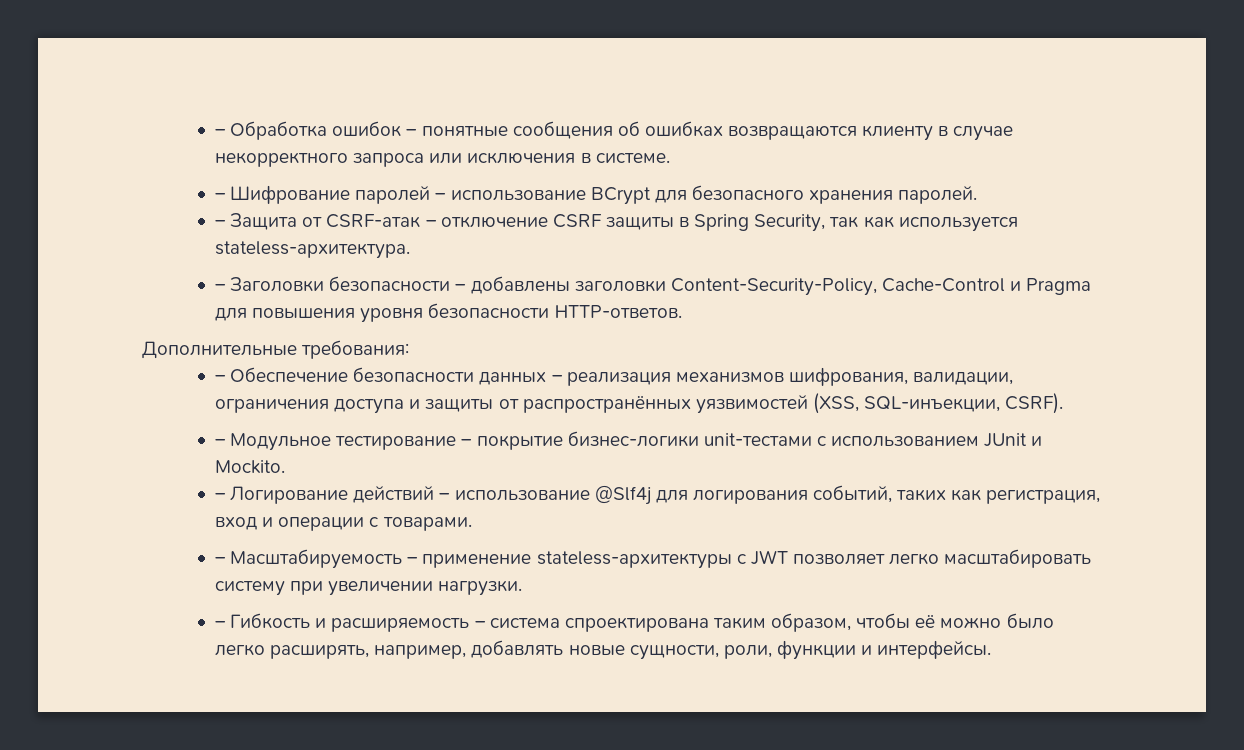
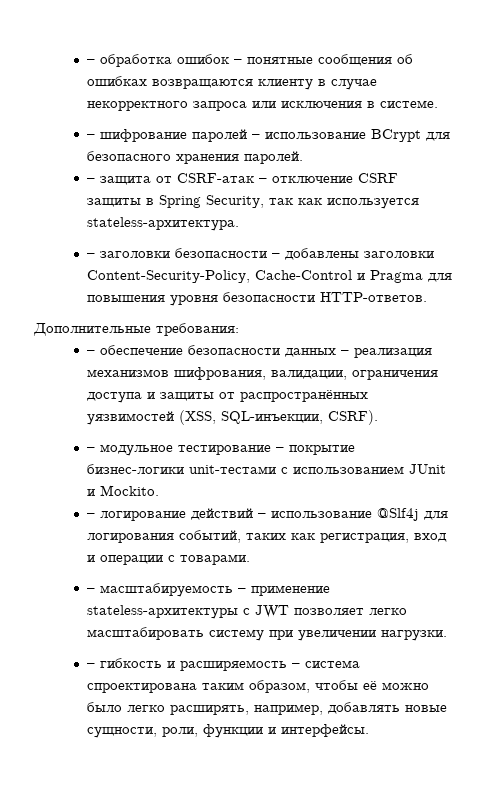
- – Обработка ошибок – понятные сообщения об ошибках возвращаются клиенту в случае некорректного запроса или исключения в системе.
+ – обработка ошибок – понятные сообщения об ошибках возвращаются клиенту в случае некорректного запроса или исключения в системе.
- – Шифрование паролей – использование BCrypt для безопасного хранения паролей.
+ – шифрование паролей – использование BCrypt для безопасного хранения паролей.
- – Защита от CSRF-атак – отключение CSRF защиты в Spring Security, так как используется stateless-архитектура.
+ – защита от CSRF-атак – отключение CSRF защиты в Spring Security, так как используется stateless-архитектура.
- – Заголовки безопасности – добавлены заголовки Content-Security-Policy, Cache-Control и Pragma для повышения уровня безопасности HTTP-ответов.
+ – заголовки безопасности – добавлены заголовки Content-Security-Policy, Cache-Control и Pragma для повышения уровня безопасности HTTP-ответов.
- – Обеспечение безопасности данных – реализация механизмов шифрования, валидации, ограничения доступа и защиты от распространённых уязвимостей (XSS, SQL-инъекции, CSRF).
+ – обеспечение безопасности данных – реализация механизмов шифрования, валидации, ограничения доступа и защиты от распространённых уязвимостей (XSS, SQL-инъекции, CSRF).
- – Модульное тестирование – покрытие бизнес-логики unit-тестами с использованием JUnit и Mockito.
+ – модульное тестирование – покрытие бизнес-логики unit-тестами с использованием JUnit и Mockito.
- – Логирование действий – использование @Slf4j для логирования событий, таких как регистрация, вход и операции с товарами.
+ – логирование действий – использование @Slf4j для логирования событий, таких как регистрация, вход и операции с товарами.
- – Масштабируемость – применение stateless-архитектуры с JWT позволяет легко масштабировать систему при увеличении нагрузки.
+ – масштабируемость – применение stateless-архитектуры с JWT позволяет легко масштабировать систему при увеличении нагрузки.
- – Гибкость и расширяемость – система спроектирована таким образом, чтобы её можно было легко расширять, например, добавлять новые сущности, роли, функции и интерфейсы.
+ – гибкость и расширяемость – система спроектирована таким образом, чтобы её можно было легко расширять, например, добавлять новые сущности, роли, функции и интерфейсы.

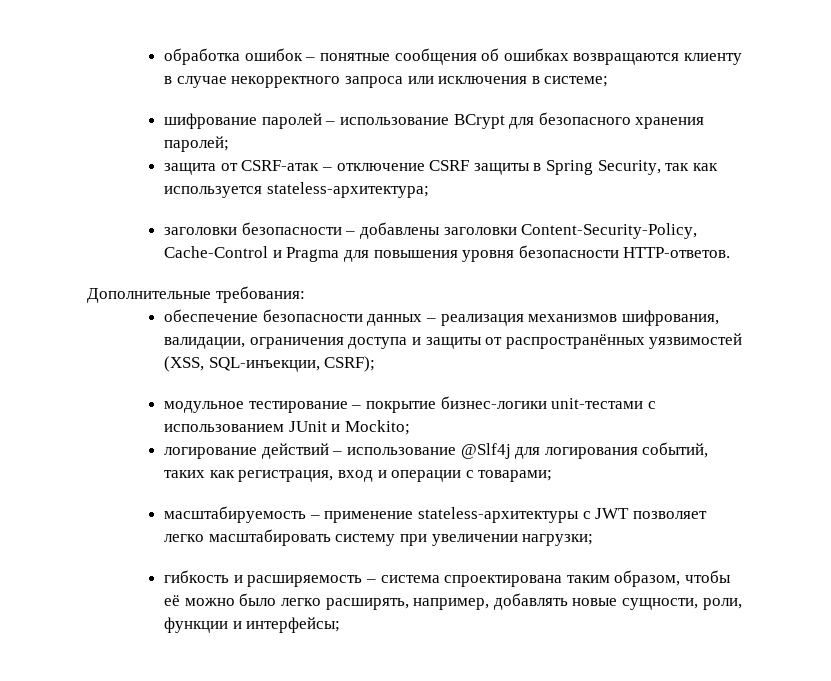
- – обработка ошибок – понятные сообщения об ошибках возвращаются клиенту в случае некорректного запроса или исключения в системе.
- – шифрование паролей – использование BCrypt для безопасного хранения паролей.
- – защита от CSRF-атак – отключение CSRF защиты в Spring Security, так как используется stateless-архитектура.
- – заголовки безопасности – добавлены заголовки Content-Security-Policy, Cache-Control и Pragma для повышения уровня безопасности HTTP-ответов.
+ обработка ошибок – понятные сообщения об ошибках возвращаются клиенту в случае некорректного запроса или исключения в системе;
+ шифрование паролей – использование BCrypt для безопасного хранения паролей;
+ защита от CSRF-атак – отключение CSRF защиты в Spring Security, так как используется stateless-архитектура;
+ заголовки безопасности – добавлены заголовки Content-Security-Policy, Cache-Control и Pragma для повышения уровня безопасности HTTP-ответов.
- – обеспечение безопасности данных – реализация механизмов шифрования, валидации, ограничения доступа и защиты от распространённых уязвимостей (XSS, SQL-инъекции, CSRF).
- – модульное тестирование – покрытие бизнес-логики unit-тестами с использованием JUnit и Mockito.
- – логирование действий – использование @Slf4j для логирования событий, таких как регистрация, вход и операции с товарами.
- – масштабируемость – применение stateless-архитектуры с JWT позволяет легко масштабировать систему при увеличении нагрузки.
- – гибкость и расширяемость – система спроектирована таким образом, чтобы её можно было легко расширять, например, добавлять новые сущности, роли, функции и интерфейсы.
+ обеспечение безопасности данных – реализация механизмов шифрования, валидации, ограничения доступа и защиты от распространённых уязвимостей (XSS, SQL-инъекции, CSRF);
+ модульное тестирование – покрытие бизнес-логики unit-тестами с использованием JUnit и Mockito;
+ логирование действий – использование @Slf4j для логирования событий, таких как регистрация, вход и операции с товарами;
+ масштабируемость – применение stateless-архитектуры с JWT позволяет легко масштабировать систему при увеличении нагрузки;
+ гибкость и расширяемость – система спроектирована таким образом, чтобы её можно было легко расширять, например, добавлять новые сущности, роли, функции и интерфейсы;

